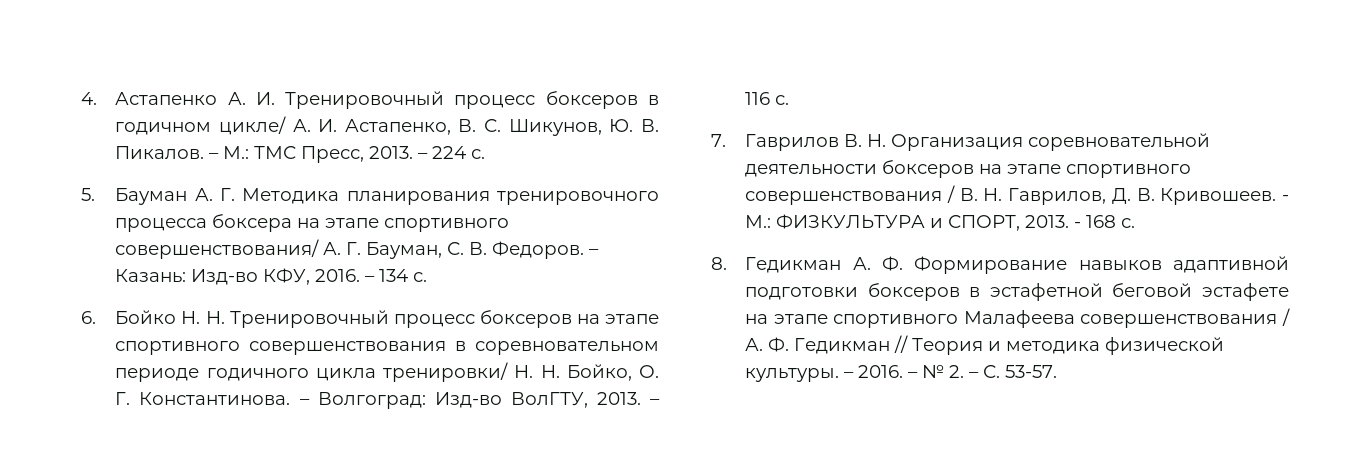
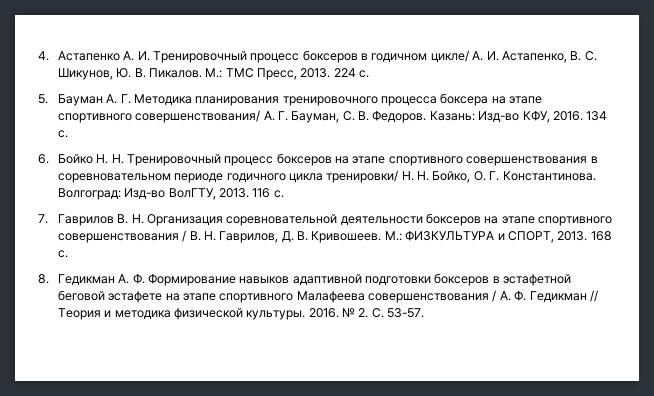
- – М.: ТМС Пресс, 2013.
+ М.: ТМС Пресс, 2013.
- – 224 с.
+ 224 с.
- – Казань: Изд-во КФУ, 2016.
+ Казань: Изд-во КФУ, 2016.
- – 134 с.
+ 134 с.
- – Волгоград: Изд-во ВолГТУ, 2013.
+ Волгоград: Изд-во ВолГТУ, 2013.
- – 116 с.
+ 116 с.
- - М.: ФИЗКУЛЬТУРА и СПОРТ, 2013.
+ М.: ФИЗКУЛЬТУРА и СПОРТ, 2013.
- - 168 с.
+ 168 с.
- – 2016. – № 2. – С. 53-57.
+ 2016. № 2. С. 53-57.

